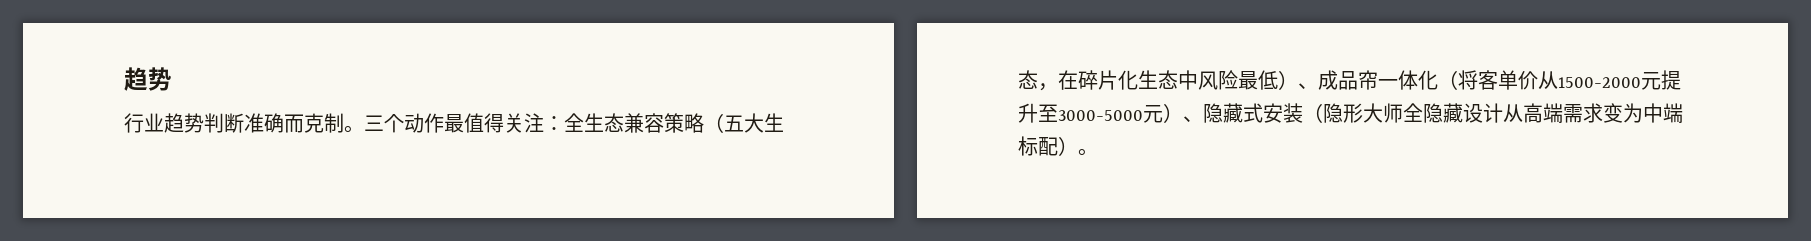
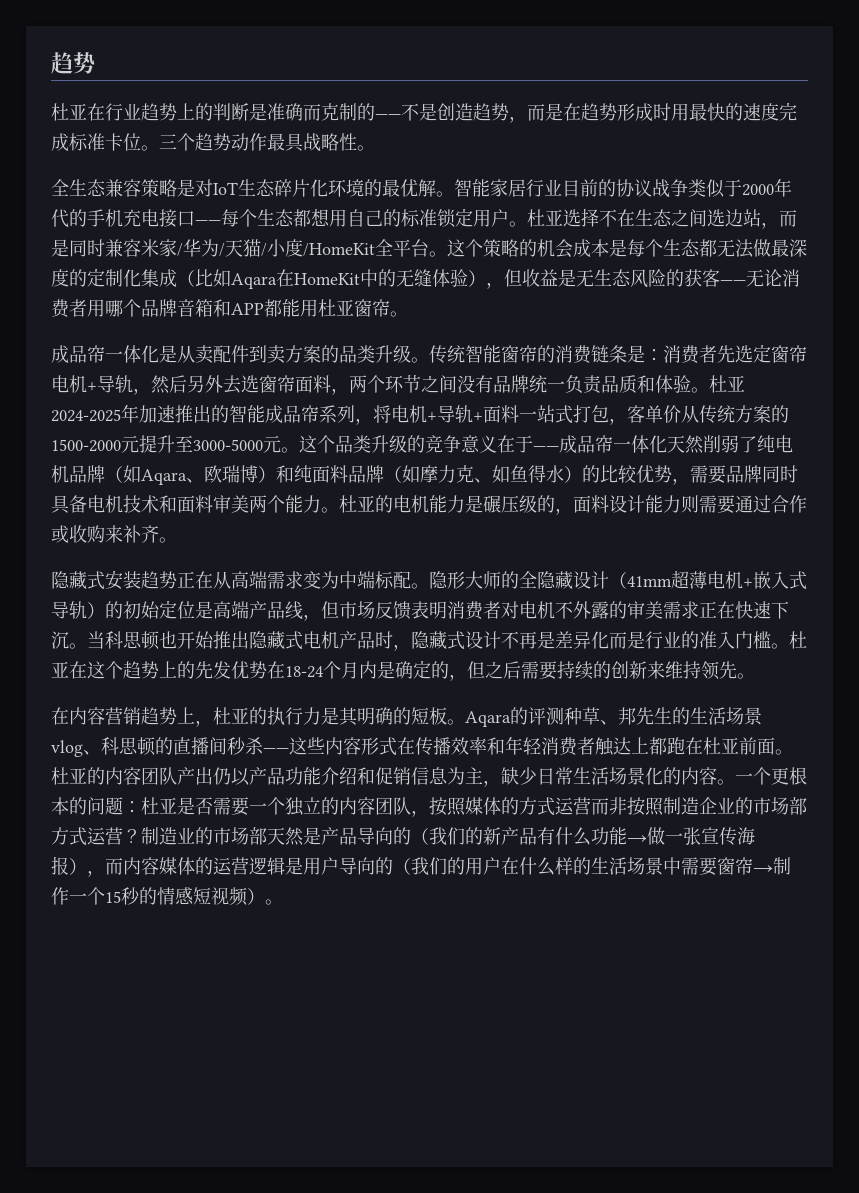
- 行业趋势判断准确而克制。三个动作最值得关注：全生态兼容策略（五大生态，在碎片化生态中风险最低）、成品帘一体化（将客单价从1500-2000元提升至3000-5000元）、隐藏式安装（隐形大师全隐藏设计从高端需求变为中端标配）。
+ 杜亚在行业趋势上的判断是准确而克制的——不是创造趋势，而是在趋势形成时用最快的速度完成标准卡位。三个趋势动作最具战略性。
+ 全生态兼容策略是对IoT生态碎片化环境的最优解。智能家居行业目前的协议战争类似于2000年代的手机充电接口——每个生态都想用自己的标准锁定用户。杜亚选择不在生态之间选边站，而是同时兼容米家/华为/天猫/小度/HomeKit全平台。这个策略的机会成本是每个生态都无法做最深度的定制化集成（比如Aqara在HomeKit中的无缝体验），但收益是无生态风险的获客——无论消费者用哪个品牌音箱和APP都能用杜亚窗帘。
+ 成品帘一体化是从卖配件到卖方案的品类升级。传统智能窗帘的消费链条是：消费者先选定窗帘电机+导轨，然后另外去选窗帘面料，两个环节之间没有品牌统一负责品质和体验。杜亚2024-2025年加速推出的智能成品帘系列，将电机+导轨+面料一站式打包，客单价从传统方案的1500-2000元提升至3000-5000元。这个品类升级的竞争意义在于——成品帘一体化天然削弱了纯电机品牌（如Aqara、欧瑞博）和纯面料品牌（如摩力克、如鱼得水）的比较优势，需要品牌同时具备电机技术和面料审美两个能力。杜亚的电机能力是碾压级的，面料设计能力则需要通过合作或收购来补齐。
+ 隐藏式安装趋势正在从高端需求变为中端标配。隐形大师的全隐藏设计（41mm超薄电机+嵌入式导轨）的初始定位是高端产品线，但市场反馈表明消费者对电机不外露的审美需求正在快速下沉。当科思顿也开始推出隐藏式电机产品时，隐藏式设计不再是差异化而是行业的准入门槛。杜亚在这个趋势上的先发优势在18-24个月内是确定的，但之后需要持续的创新来维持领先。
+ 在内容营销趋势上，杜亚的执行力是其明确的短板。Aqara的评测种草、邦先生的生活场景vlog、科思顿的直播间秒杀——这些内容形式在传播效率和年轻消费者触达上都跑在杜亚前面。杜亚的内容团队产出仍以产品功能介绍和促销信息为主，缺少日常生活场景化的内容。一个更根本的问题：杜亚是否需要一个独立的内容团队，按照媒体的方式运营而非按照制造企业的市场部方式运营？制造业的市场部天然是产品导向的（我们的新产品有什么功能→做一张宣传海报），而内容媒体的运营逻辑是用户导向的（我们的用户在什么样的生活场景中需要窗帘→制作一个15秒的情感短视频）。

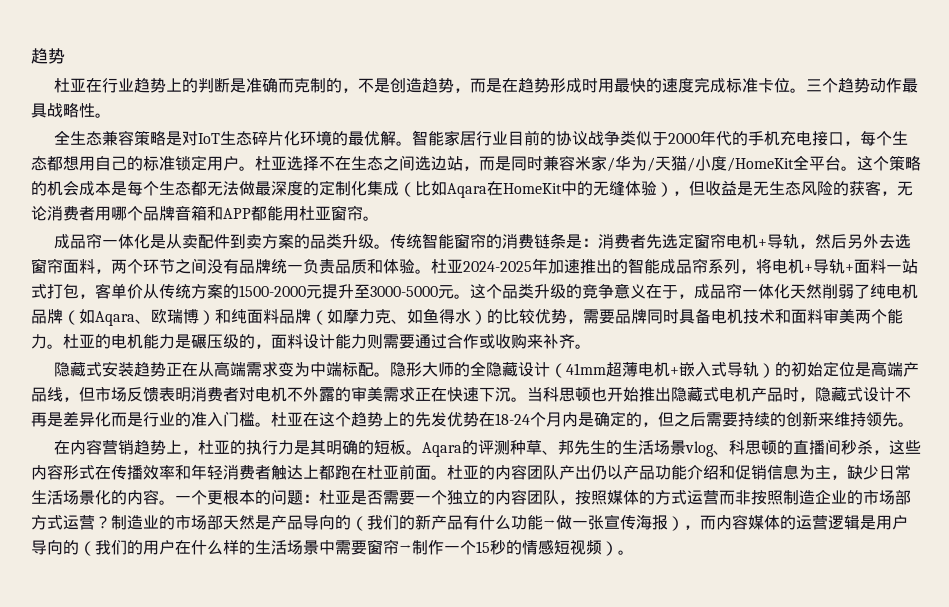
- 杜亚在行业趋势上的判断是准确而克制的——不是创造趋势，而是在趋势形成时用最快的速度完成标准卡位。
+ 杜亚在行业趋势上的判断是准确而克制的，不是创造趋势，而是在趋势形成时用最快的速度完成标准卡位。
- 智能家居行业目前的协议战争类似于2000年代的手机充电接口——每个生态都想用自己的标准锁定用户。
+ 智能家居行业目前的协议战争类似于2000年代的手机充电接口，每个生态都想用自己的标准锁定用户。
- 这个策略的机会成本是每个生态都无法做最深度的定制化集成（比如Aqara在HomeKit中的无缝体验），但收益是无生态风险的获客——无论消费者用哪个品牌音箱和APP都能用杜亚窗帘。
+ 这个策略的机会成本是每个生态都无法做最深度的定制化集成（比如Aqara在HomeKit中的无缝体验），但收益是无生态风险的获客，无论消费者用哪个品牌音箱和APP都能用杜亚窗帘。
- 这个品类升级的竞争意义在于——成品帘一体化天然削弱了纯电机品牌（如Aqara、欧瑞博）和纯面料品牌（如摩力克、如鱼得水）的比较优势，需要品牌同时具备电机技术和面料审美两个能力。
+ 这个品类升级的竞争意义在于，成品帘一体化天然削弱了纯电机品牌（如Aqara、欧瑞博）和纯面料品牌（如摩力克、如鱼得水）的比较优势，需要品牌同时具备电机技术和面料审美两个能力。
- Aqara的评测种草、邦先生的生活场景vlog、科思顿的直播间秒杀——这些内容形式在传播效率和年轻消费者触达上都跑在杜亚前面。
+ Aqara的评测种草、邦先生的生活场景vlog、科思顿的直播间秒杀，这些内容形式在传播效率和年轻消费者触达上都跑在杜亚前面。

